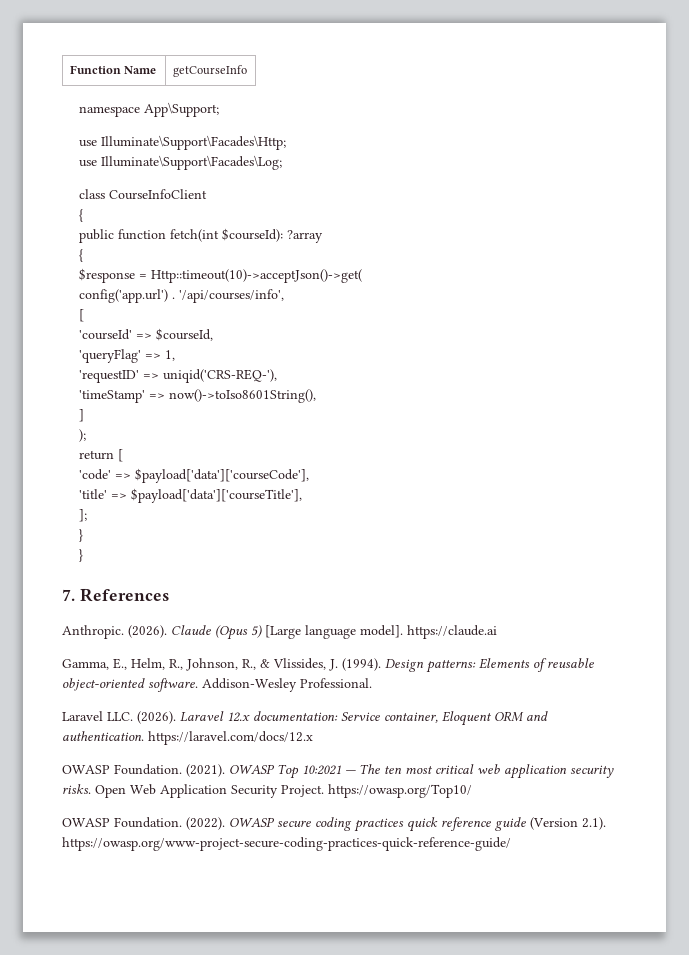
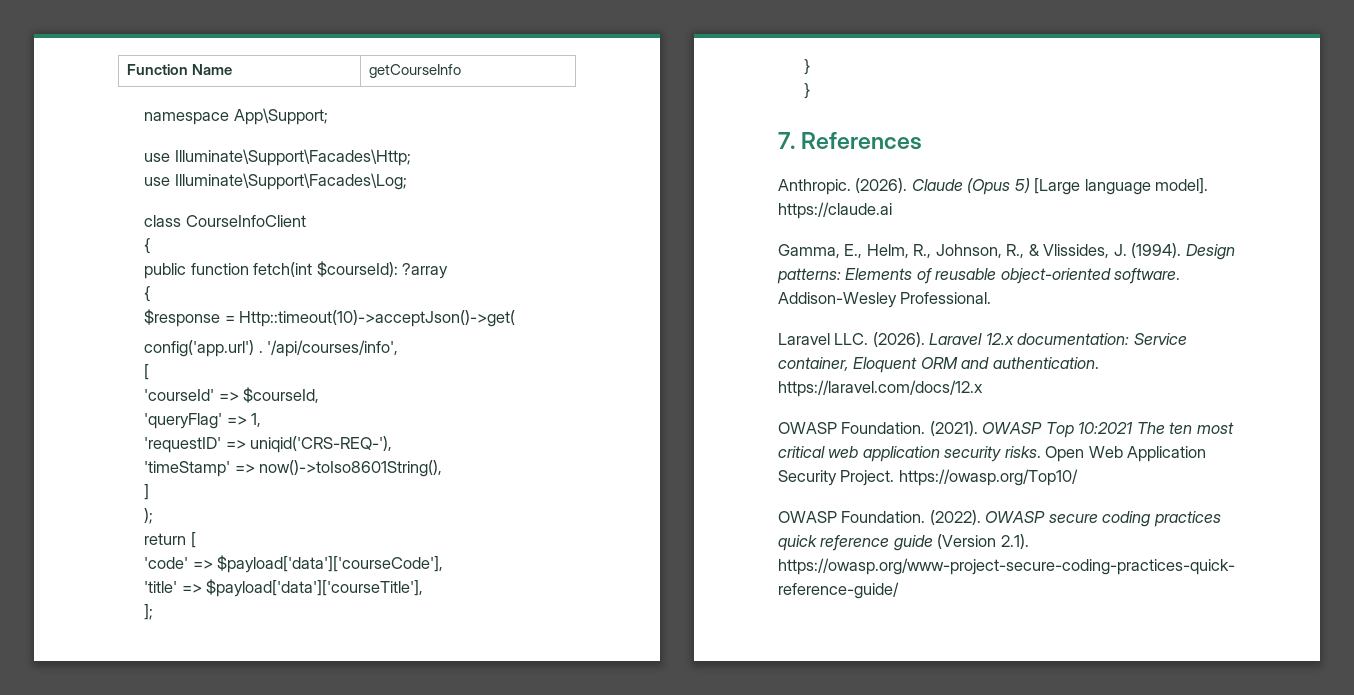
- OWASP Top 10:2021 — The ten most critical web application security risks.
+ OWASP Top 10:2021 The ten most critical web application security risks.

